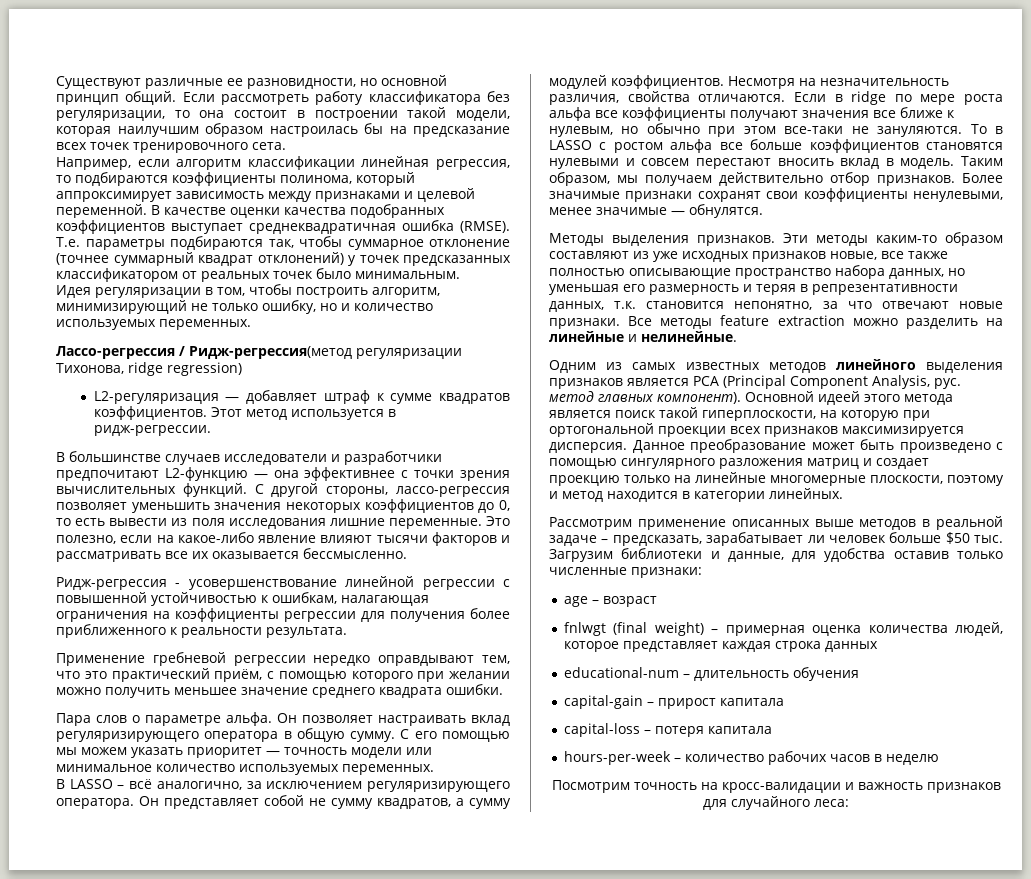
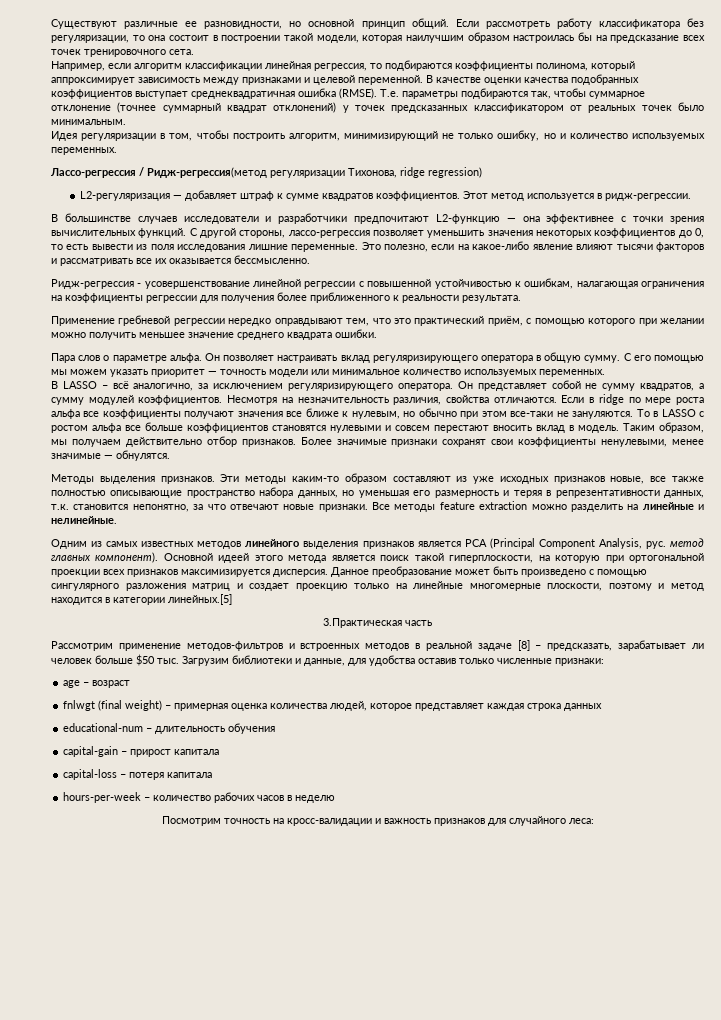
- Данное преобразование может быть произведено с помощью сингулярного разложения матриц и создает проекцию только на линейные многомерные плоскости, поэтому и метод находится в категории линейных.
+ Данное преобразование может быть произведено с помощью сингулярного разложения матриц и создает проекцию только на линейные многомерные плоскости, поэтому и метод находится в категории линейных.[5]
+ 3.Практическая часть
- Рассмотрим применение описанных выше методов в реальной задаче – предсказать, зарабатывает ли человек больше $50 тыс. Загрузим библиотеки и данные, для удобства оставив только численные признаки:
+ Рассмотрим применение методов-фильтров и встроенных методов в реальной задаче [8] – предсказать, зарабатывает ли человек больше $50 тыс. Загрузим библиотеки и данные, для удобства оставив только численные признаки:

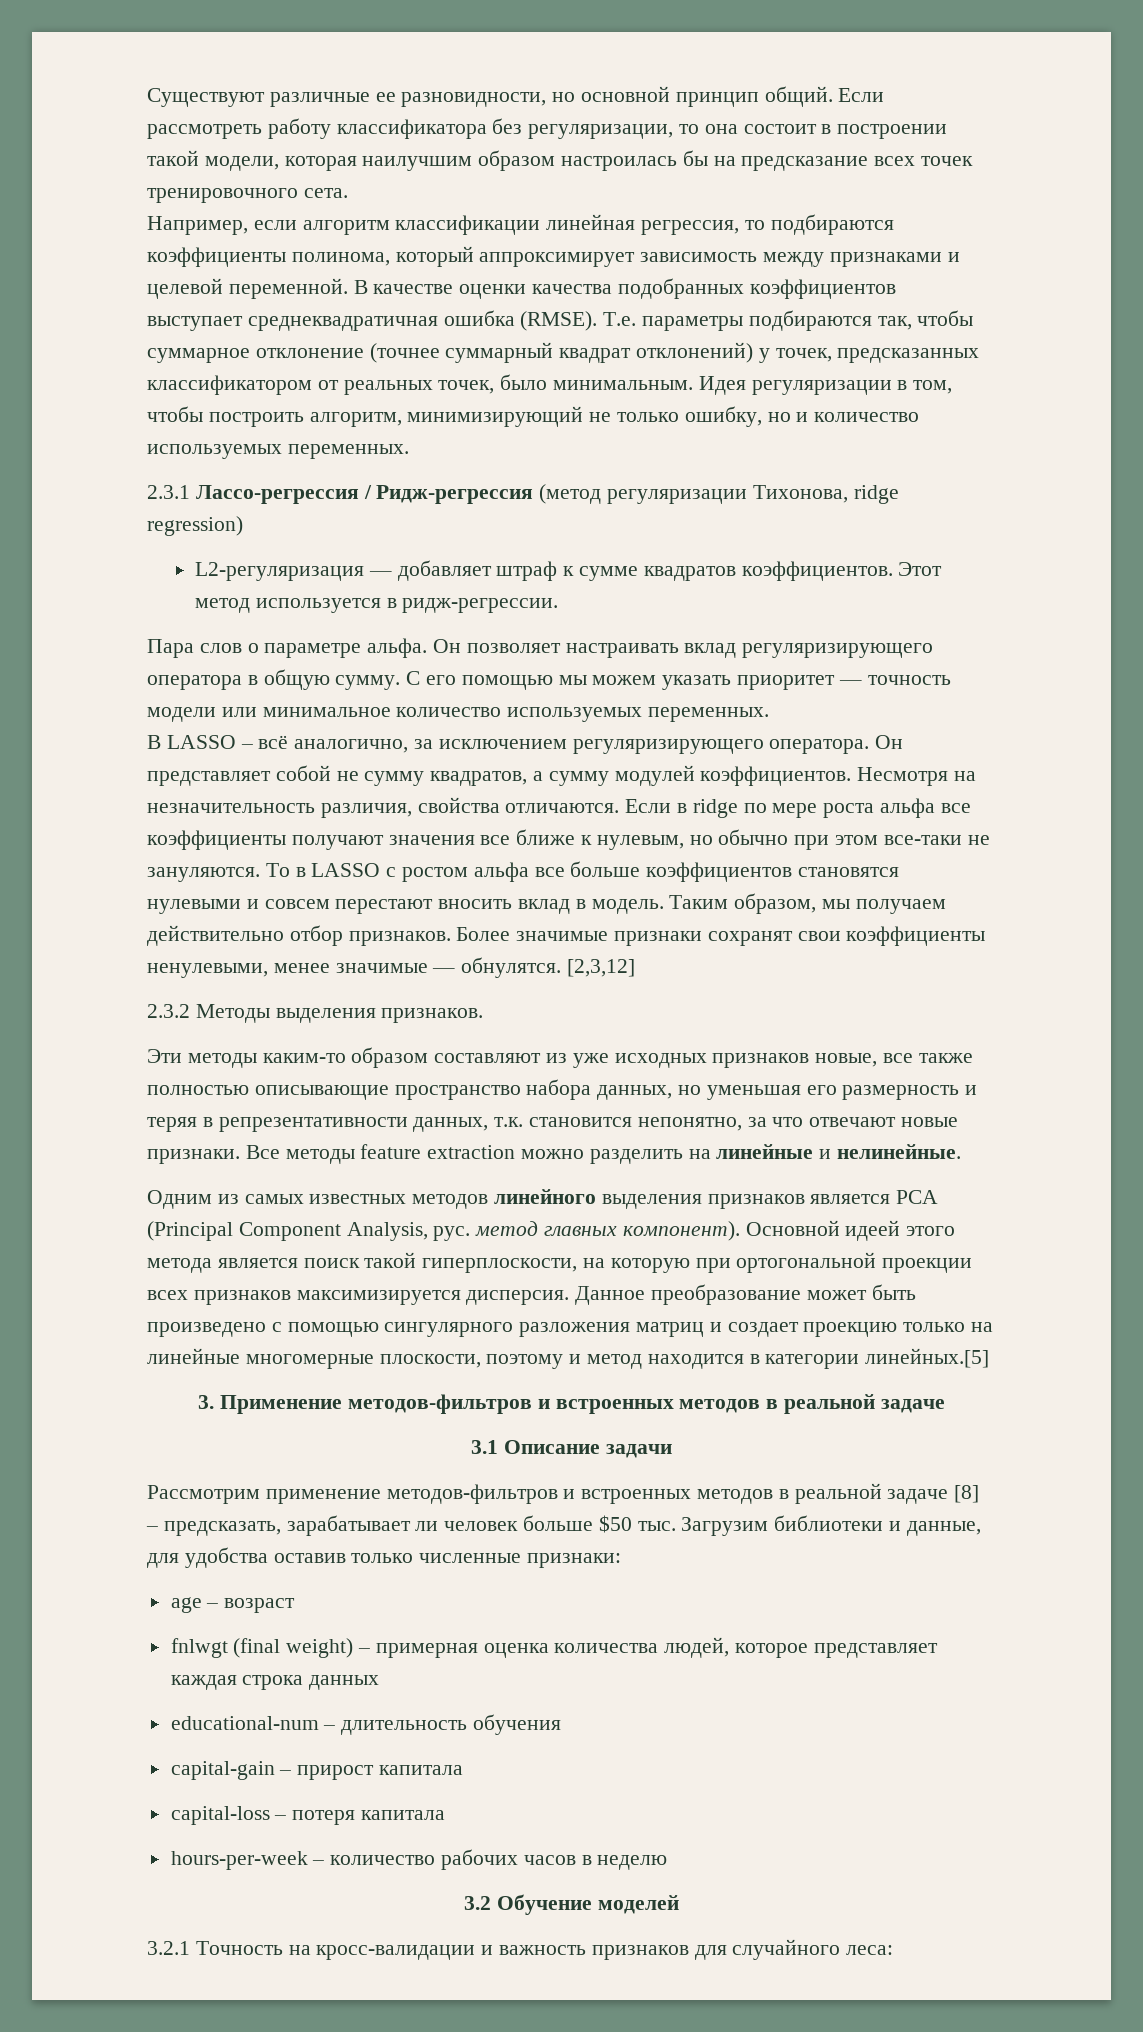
- Т.е. параметры подбираются так, чтобы суммарное отклонение (точнее суммарный квадрат отклонений) у точек предсказанных классификатором от реальных точек было минимальным.
- Идея регуляризации в том, чтобы построить алгоритм, минимизирующий не только ошибку, но и количество используемых переменных.
+ Т.е. параметры подбираются так, чтобы суммарное отклонение (точнее суммарный квадрат отклонений) у точек, предсказанных классификатором от реальных точек, было минимальным. Идея регуляризации в том, чтобы построить алгоритм, минимизирующий не только ошибку, но и количество используемых переменных.
- Лассо-регрессия / Ридж-регрессия(метод регуляризации Тихонова, ridge regression)
+ 2.3.1 Лассо-регрессия / Ридж-регрессия (метод регуляризации Тихонова, ridge regression)
- В большинстве случаев исследователи и разработчики предпочитают L2-функцию — она эффективнее с точки зрения вычислительных функций. С другой стороны, лассо-регрессия позволяет уменьшить значения некоторых коэффициентов до 0, то есть вывести из поля исследования лишние переменные. Это полезно, если на какое-либо явление влияют тысячи факторов и рассматривать все их оказывается бессмысленно.
- Ридж-регрессия - усовершенствование линейной регрессии с повышенной устойчивостью к ошибкам, налагающая ограничения на коэффициенты регрессии для получения более приближенного к реальности результата.
- Применение гребневой регрессии нередко оправдывают тем, что это практический приём, с помощью которого при желании можно получить меньшее значение среднего квадрата ошибки.
- Более значимые признаки сохранят свои коэффициенты ненулевыми, менее значимые — обнулятся.
- Методы выделения признаков. Эти методы каким-то образом составляют из уже исходных признаков новые, все также полностью описывающие пространство набора данных, но уменьшая его размерность и теряя в репрезентативности данных, т.к. становится непонятно, за что отвечают новые признаки.
+ Более значимые признаки сохранят свои коэффициенты ненулевыми, менее значимые — обнулятся. [2,3,12]
+ 2.3.2 Методы выделения признаков.
+ Эти методы каким-то образом составляют из уже исходных признаков новые, все также полностью описывающие пространство набора данных, но уменьшая его размерность и теряя в репрезентативности данных, т.к. становится непонятно, за что отвечают новые признаки.
- 3.Практическая часть
+ 3. Применение методов-фильтров и встроенных методов в реальной задаче
+ 3.1 Описание задачи
- Посмотрим точность на кросс-валидации и важность признаков для случайного леса:
+ 3.2 Обучение моделей
+ 3.2.1 Точность на кросс-валидации и важность признаков для случайного леса:

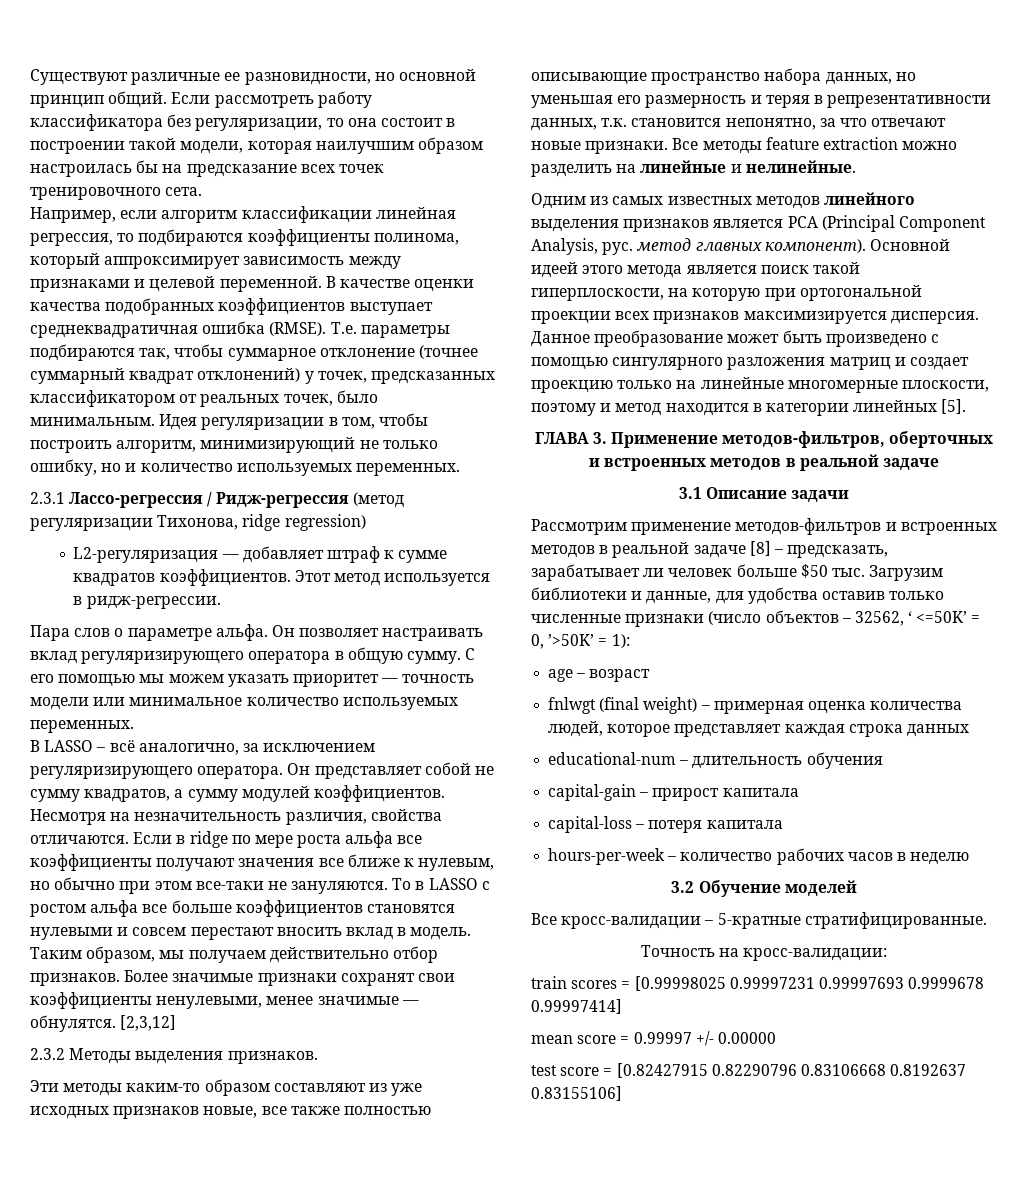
- Данное преобразование может быть произведено с помощью сингулярного разложения матриц и создает проекцию только на линейные многомерные плоскости, поэтому и метод находится в категории линейных.[5]
- 3. Применение методов-фильтров и встроенных методов в реальной задаче
+ Данное преобразование может быть произведено с помощью сингулярного разложения матриц и создает проекцию только на линейные многомерные плоскости, поэтому и метод находится в категории линейных [5].
+ ГЛАВА 3. Применение методов-фильтров, оберточных и встроенных методов в реальной задаче
- Рассмотрим применение методов-фильтров и встроенных методов в реальной задаче [8] – предсказать, зарабатывает ли человек больше $50 тыс. Загрузим библиотеки и данные, для удобства оставив только численные признаки:
+ Рассмотрим применение методов-фильтров и встроенных методов в реальной задаче [8] – предсказать, зарабатывает ли человек больше $50 тыс. Загрузим библиотеки и данные, для удобства оставив только численные признаки (число объектов – 32562, ‘ <=50K’ = 0, ’>50K’ = 1):
- 3.2.1 Точность на кросс-валидации и важность признаков для случайного леса:
+ Все кросс-валидации – 5-кратные стратифицированные.
+ Точность на кросс-валидации:
+ train scores = [0.99998025 0.99997231 0.99997693 0.9999678 0.99997414]
+ mean score = 0.99997 +/- 0.00000
+ test score = [0.82427915 0.82290796 0.83106668 0.8192637 0.83155106]

